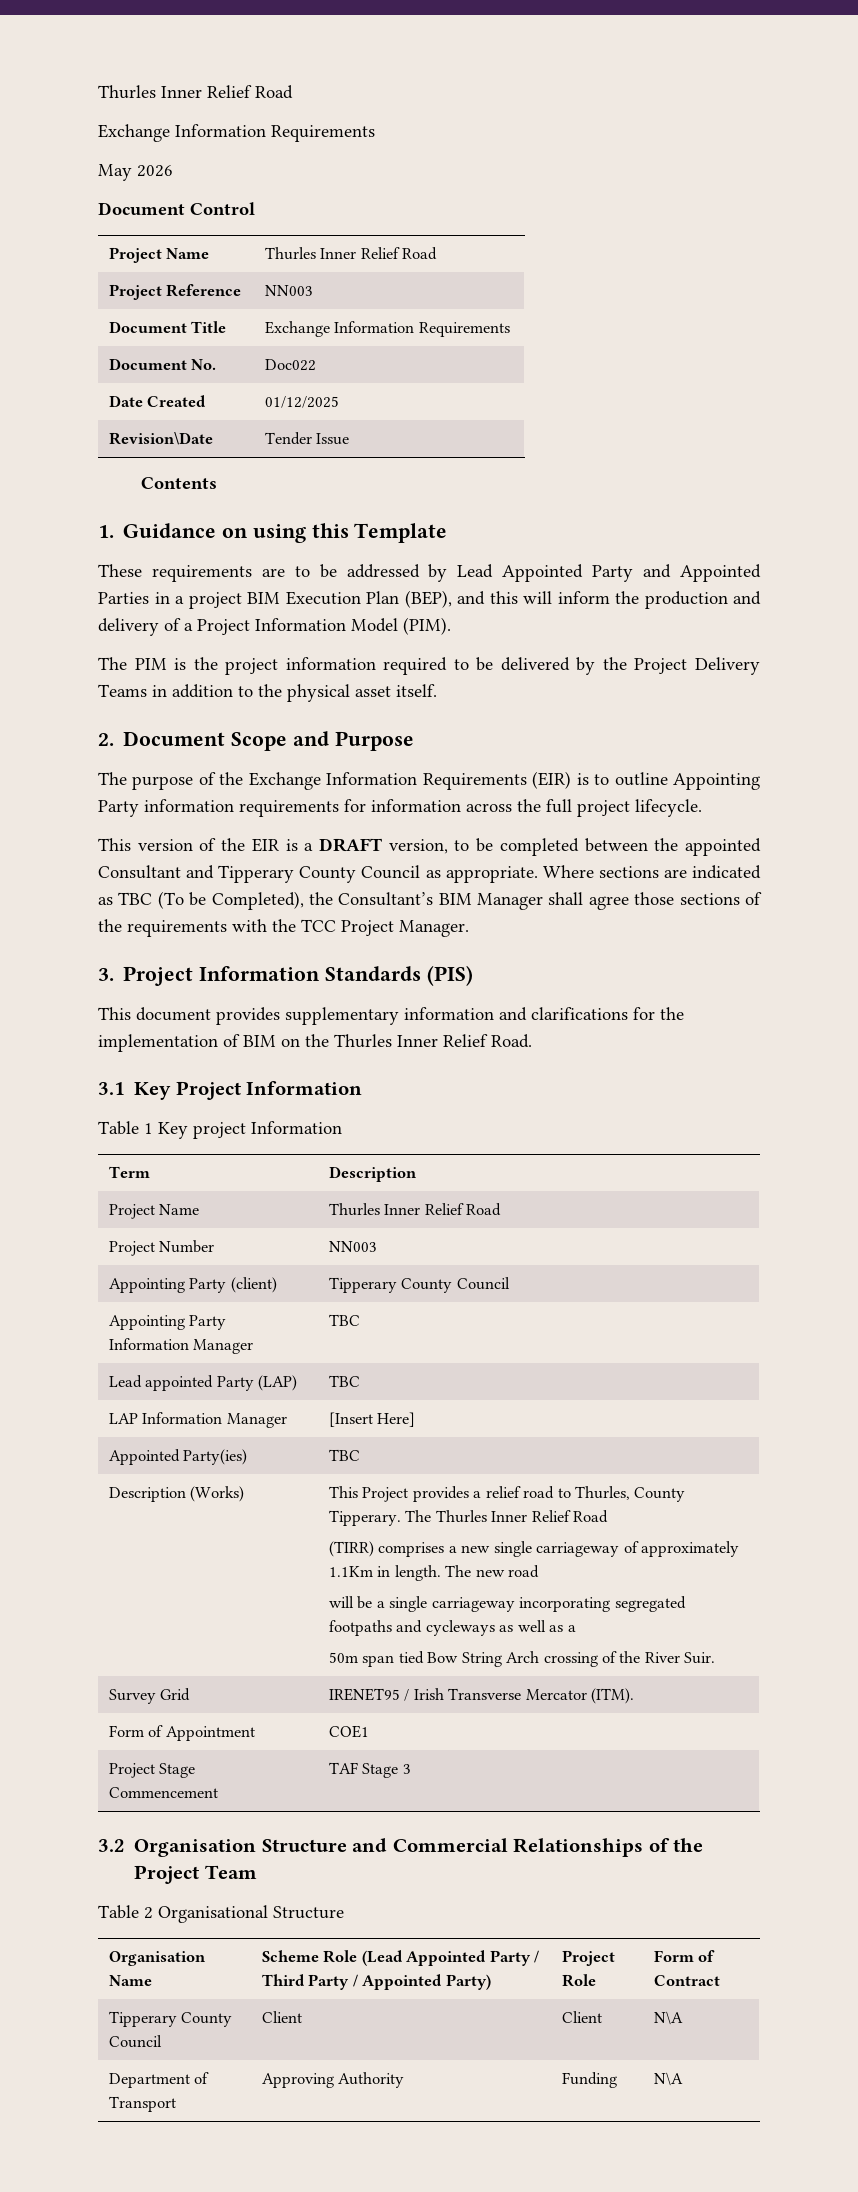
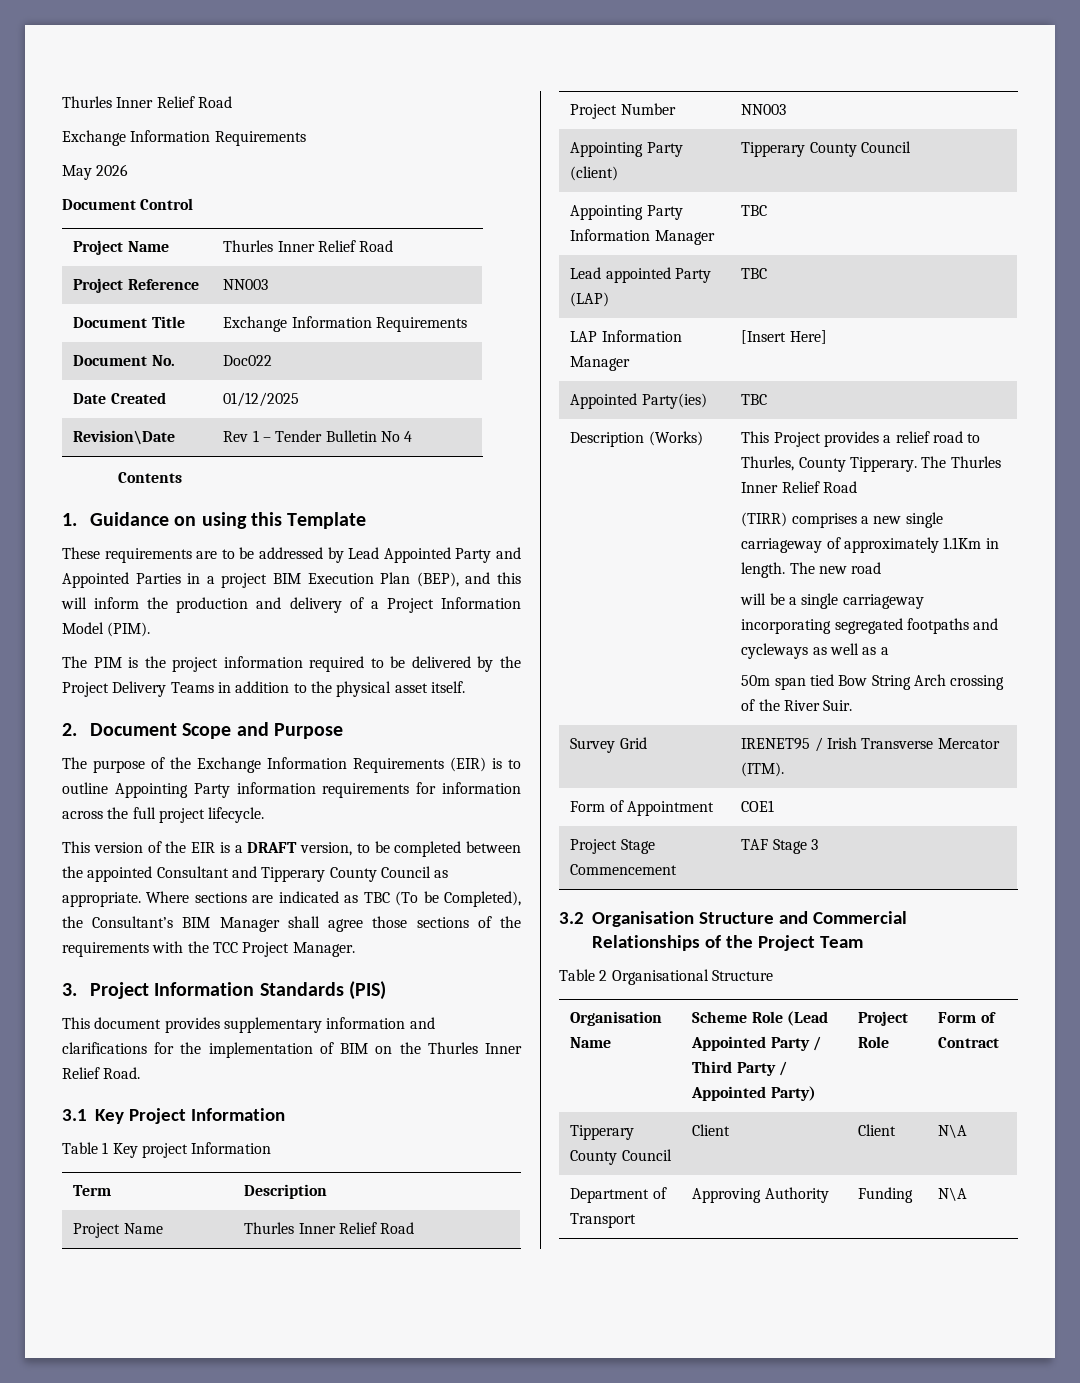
- Revision\Date | Tender Issue
+ Revision\Date | Rev 1 – Tender Bulletin No 4

